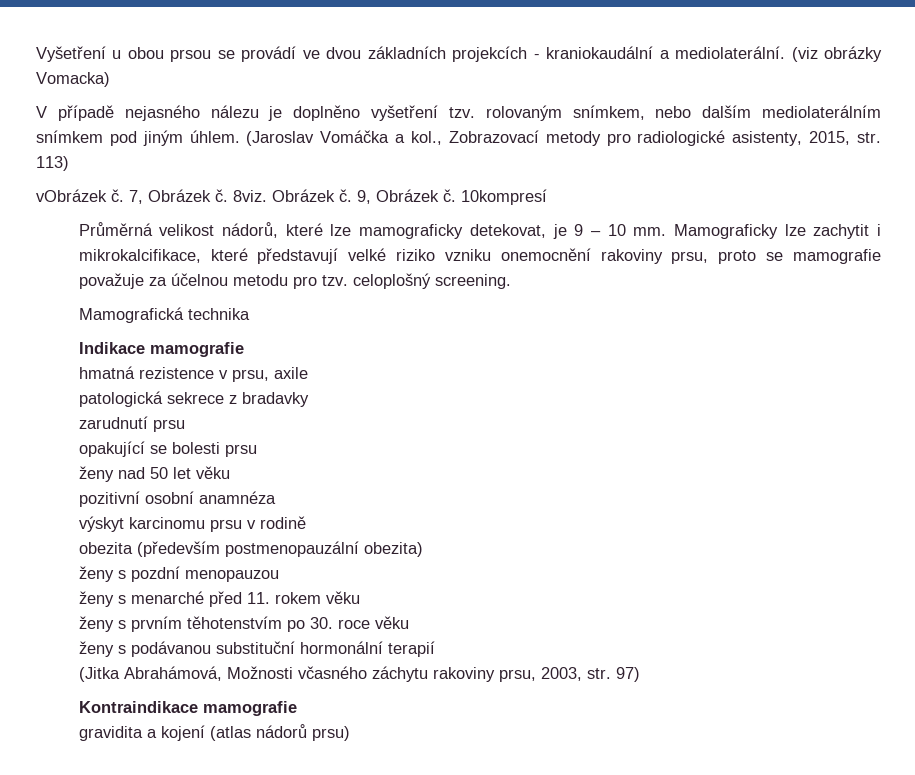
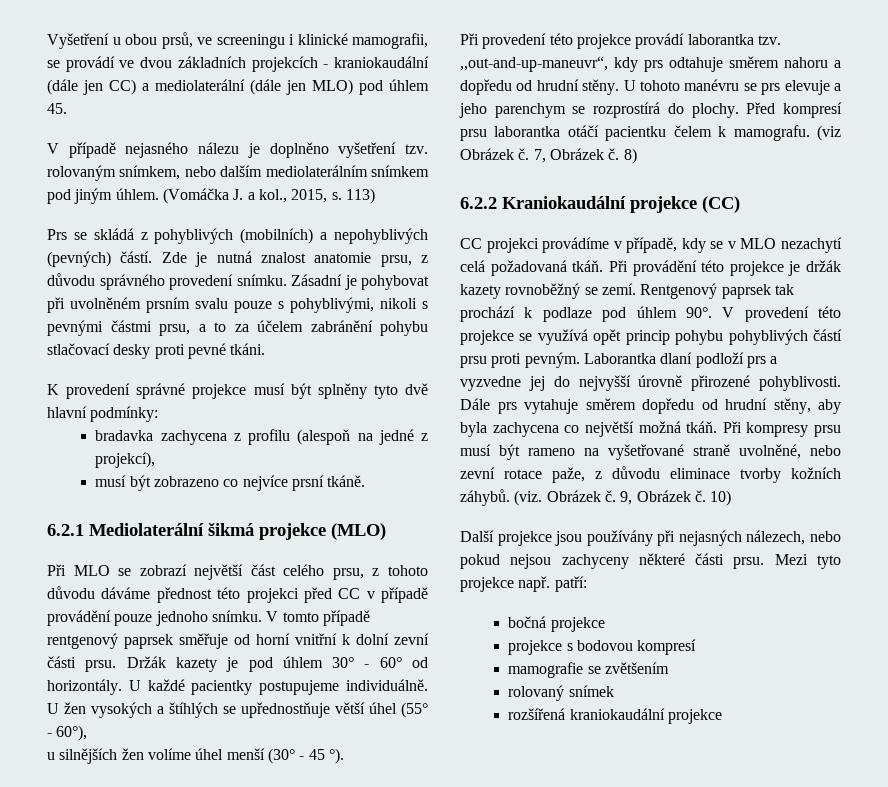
- Vyšetření u obou prsou se provádí ve dvou základních projekcích - kraniokaudální a mediolaterální. (viz obrázky Vomacka)
+ Vyšetření u obou prsů, ve screeningu i klinické mamografii, se provádí ve dvou základních projekcích - kraniokaudální (dále jen CC) a mediolaterální (dále jen MLO) pod úhlem 45.
- (Jaroslav Vomáčka a kol., Zobrazovací metody pro radiologické asistenty, 2015, str. 113)
- vObrázek č. 7, Obrázek č. 8viz. Obrázek č.
+ (Vomáčka J. a kol., 2015, s. 113)
+ Prs se skládá z pohyblivých (mobilních) a nepohyblivých (pevných) částí. Zde je nutná znalost anatomie prsu, z důvodu správného provedení snímku. Zásadní je pohybovat při uvolněném prsním svalu pouze s pohyblivými, nikoli s pevnými částmi prsu, a to za účelem zabránění pohybu stlačovací desky proti pevné tkáni.
+ K provedení správné projekce musí být splněny tyto dvě hlavní podmínky:
+ bradavka zachycena z profilu (alespoň na jedné z projekcí),
+ musí být zobrazeno co nejvíce prsní tkáně.
+ 6.2.1 Mediolaterální šikmá projekce (MLO)
+ Při MLO se zobrazí největší část celého prsu, z tohoto důvodu dáváme přednost této projekci před CC v případě provádění pouze jednoho snímku. V tomto případě rentgenový paprsek směřuje od horní vnitřní k dolní zevní části prsu. Držák kazety je pod úhlem 30° - 60° od horizontály. U každé pacientky postupujeme individuálně. U žen vysokých a štíhlých se upřednostňuje větší úhel (55° - 60°),
+ u silnějších žen volíme úhel menší (30° - 45 °).
+ Při provedení této projekce provádí laborantka tzv. ,,out-and-up-maneuvr“, kdy prs odtahuje směrem nahoru a dopředu od hrudní stěny. U tohoto manévru se prs elevuje a jeho parenchym se rozprostírá do plochy. Před kompresí prsu laborantka otáčí pacientku čelem k mamografu. (viz Obrázek č. 7, Obrázek č. 8)
+ 6.2.2 Kraniokaudální projekce (CC)
+ CC projekci provádíme v případě, kdy se v MLO nezachytí celá požadovaná tkáň. Při provádění této projekce je držák kazety rovnoběžný se zemí. Rentgenový paprsek tak prochází k podlaze pod úhlem 90°. V provedení této projekce se využívá opět princip pohybu pohyblivých částí prsu proti pevným. Laborantka dlaní podloží prs a vyzvedne jej do nejvyšší úrovně přirozené pohyblivosti. Dále prs vytahuje směrem dopředu od hrudní stěny, aby byla zachycena co největší možná tkáň. Při kompresy prsu musí být rameno na vyšetřované straně uvolněné, nebo zevní rotace paže, z důvodu eliminace tvorby kožních záhybů. (viz. Obrázek č.
- 10kompresí
- Průměrná velikost nádorů, které lze mamograficky detekovat, je 9 – 10 mm. Mamograficky lze zachytit i mikrokalcifikace, které představují velké riziko vzniku onemocnění rakoviny prsu, proto se mamografie považuje za účelnou metodu pro tzv. celoplošný screening.
- Mamografická technika
- Indikace mamografie
- hmatná rezistence v prsu, axile
- patologická sekrece z bradavky
- zarudnutí prsu
- opakující se bolesti prsu
- ženy nad 50 let věku
- pozitivní osobní anamnéza
- výskyt karcinomu prsu v rodině
- obezita (především postmenopauzální obezita)
- ženy s pozdní menopauzou
- ženy s menarché před 11. rokem věku
- ženy s prvním těhotenstvím po 30. roce věku
- ženy s podávanou substituční hormonální terapií
- (Jitka Abrahámová, Možnosti včasného záchytu rakoviny prsu, 2003, str. 97)
- Kontraindikace mamografie
- gravidita a kojení (atlas nádorů prsu)
+ 10)
+ Další projekce jsou používány při nejasných nálezech, nebo pokud nejsou zachyceny některé části prsu. Mezi tyto projekce např. patří:
+ bočná projekce
+ projekce s bodovou kompresí
+ mamografie se zvětšením
+ rolovaný snímek
+ rozšířená kraniokaudální projekce

